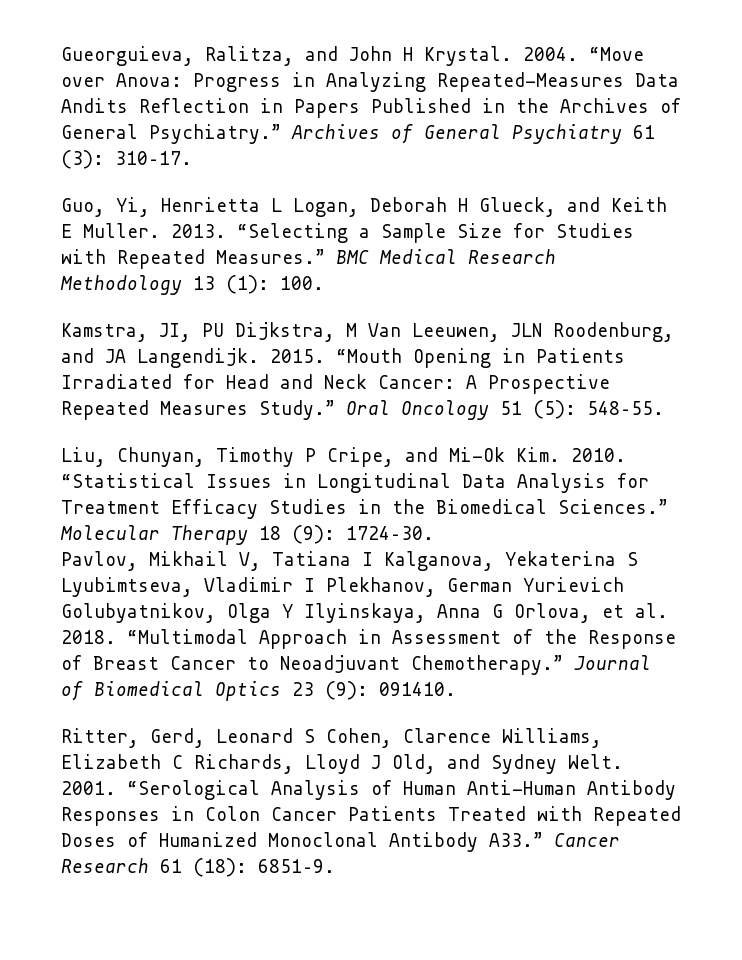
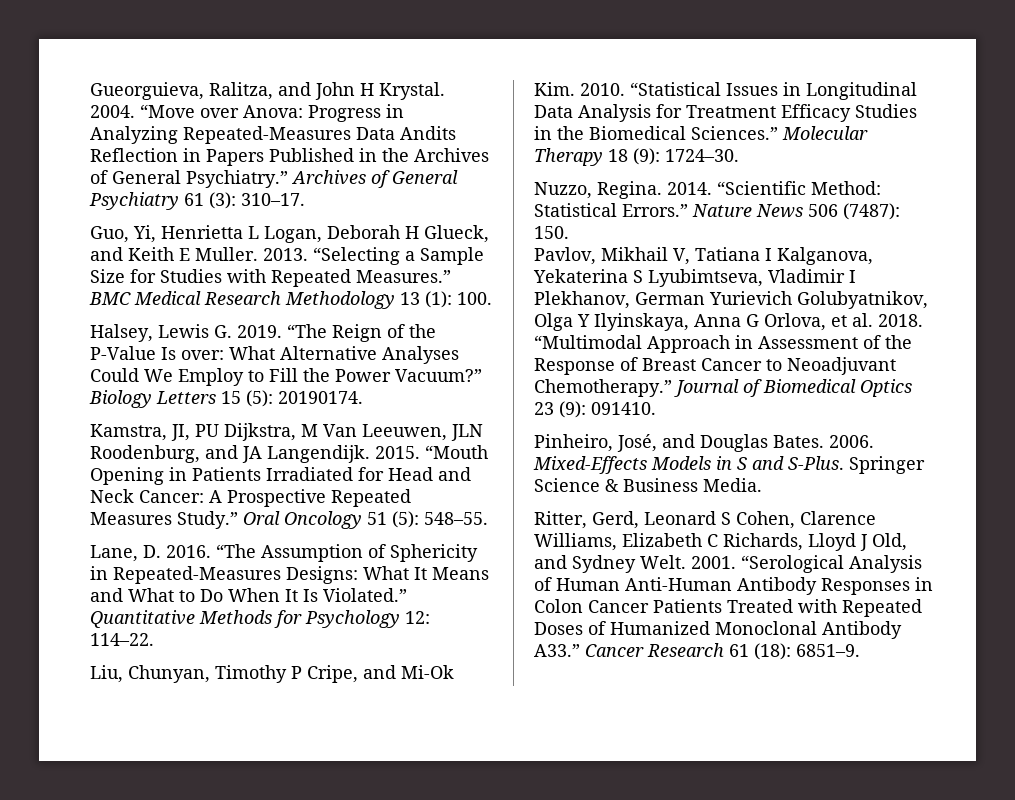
+ Halsey, Lewis G. 2019. “The Reign of the P-Value Is over: What Alternative Analyses Could We Employ to Fill the Power Vacuum?” Biology Letters 15 (5): 20190174.
+ Lane, D. 2016. “The Assumption of Sphericity in Repeated-Measures Designs: What It Means and What to Do When It Is Violated.” Quantitative Methods for Psychology 12: 114–22.
+ Nuzzo, Regina. 2014. “Scientific Method: Statistical Errors.” Nature News 506 (7487): 150.
+ Pinheiro, José, and Douglas Bates. 2006. Mixed-Effects Models in S and S-Plus. Springer Science & Business Media.

